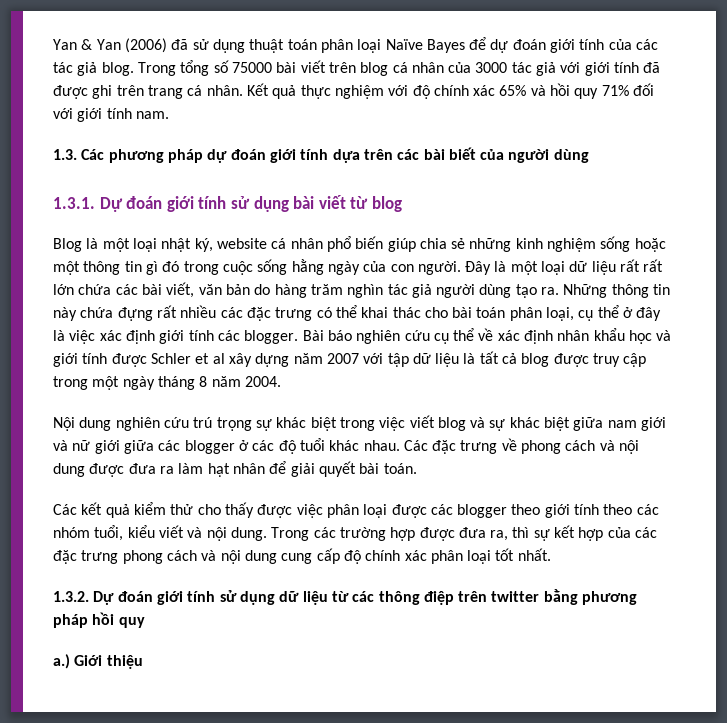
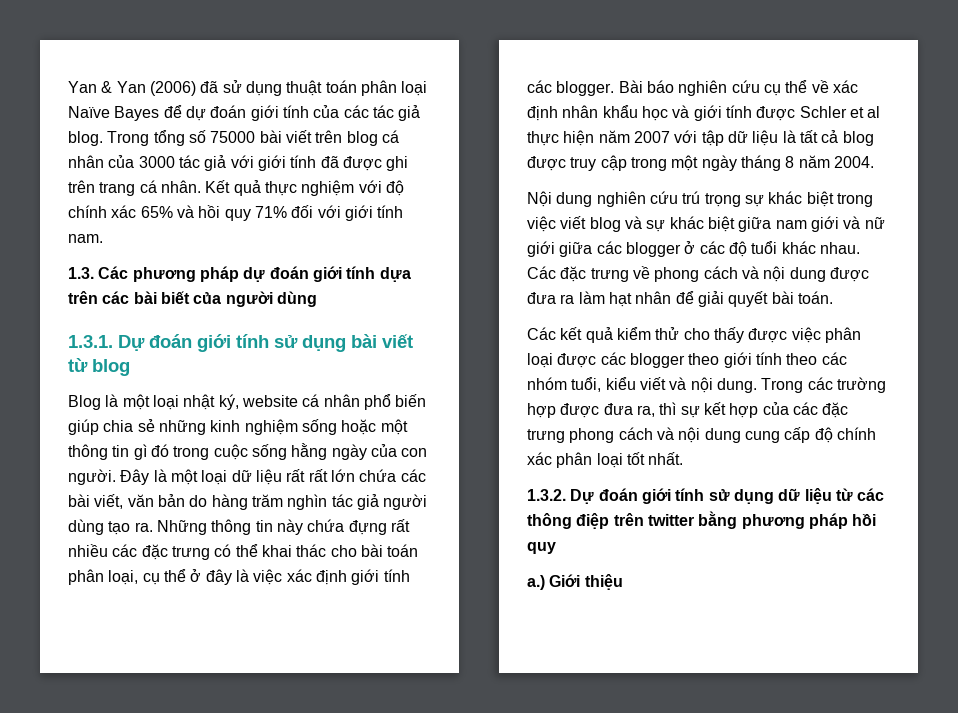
- Bài báo nghiên cứu cụ thể về xác định nhân khẩu học và giới tính được Schler et al xây dựng năm 2007 với tập dữ liệu là tất cả blog được truy cập trong một ngày tháng 8 năm 2004.
+ Bài báo nghiên cứu cụ thể về xác định nhân khẩu học và giới tính được Schler et al thực hiện năm 2007 với tập dữ liệu là tất cả blog được truy cập trong một ngày tháng 8 năm 2004.

